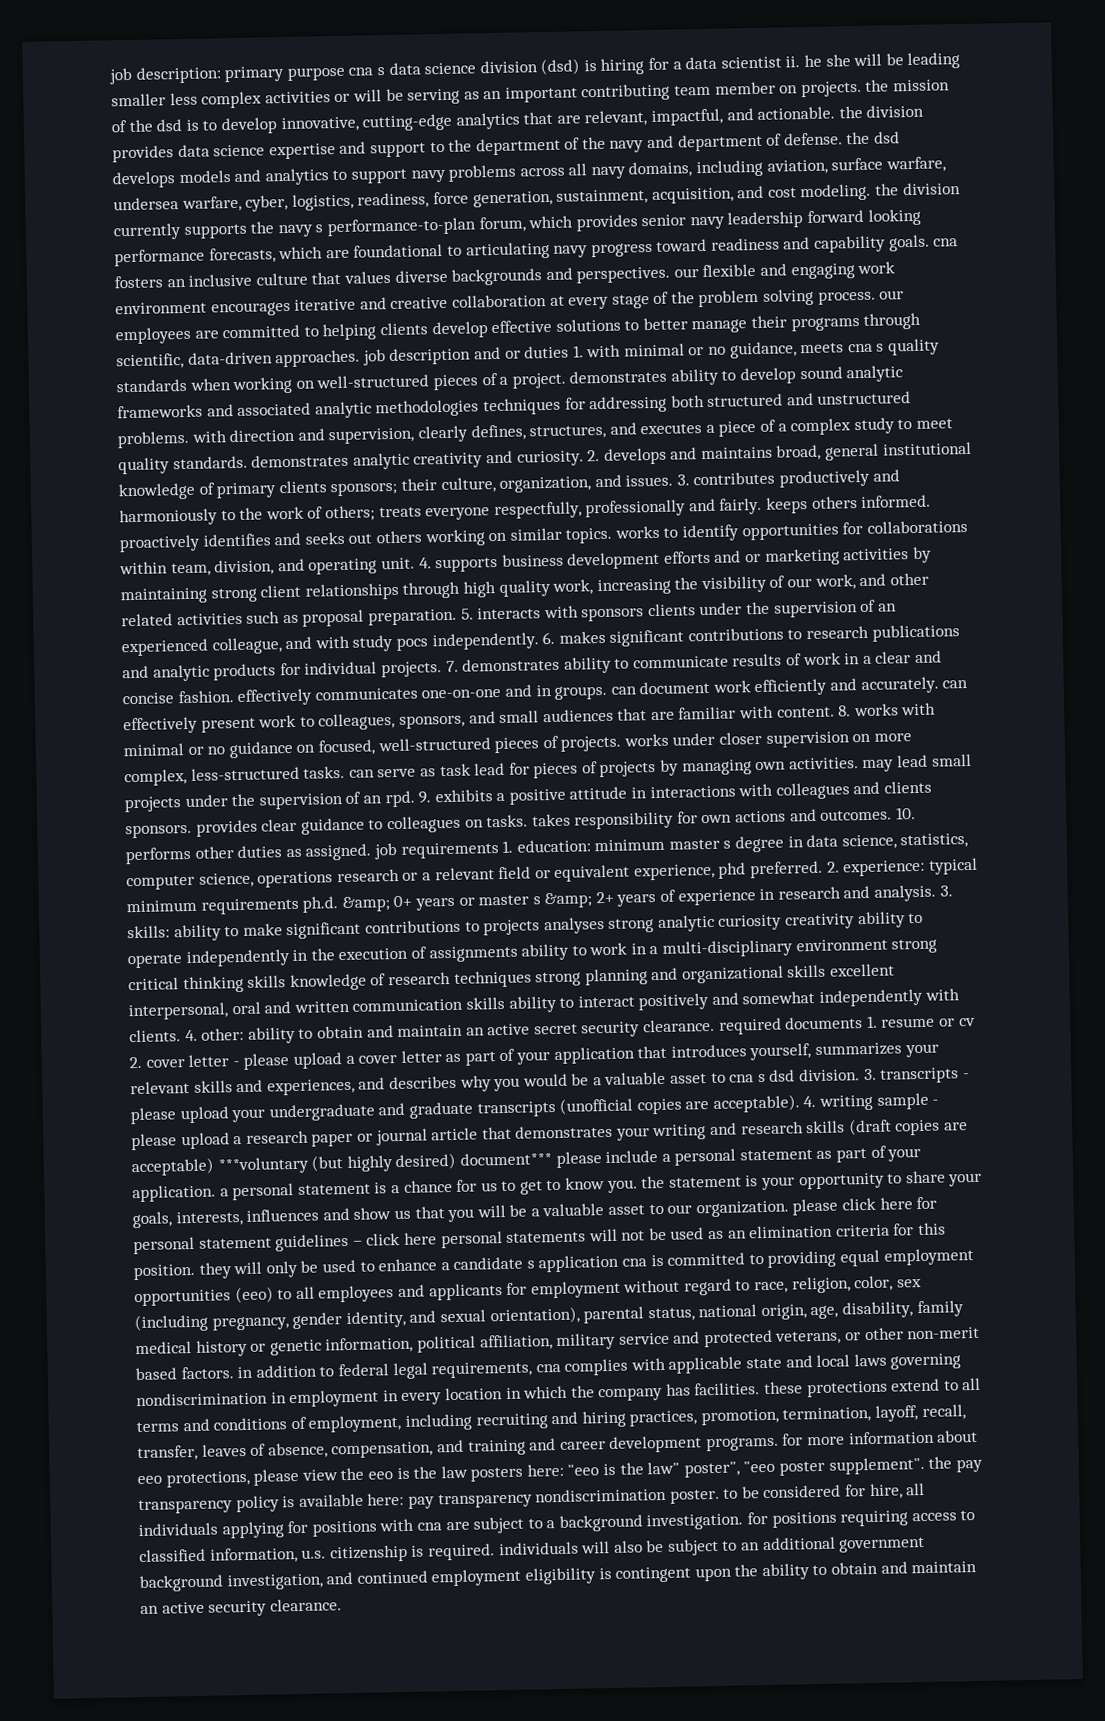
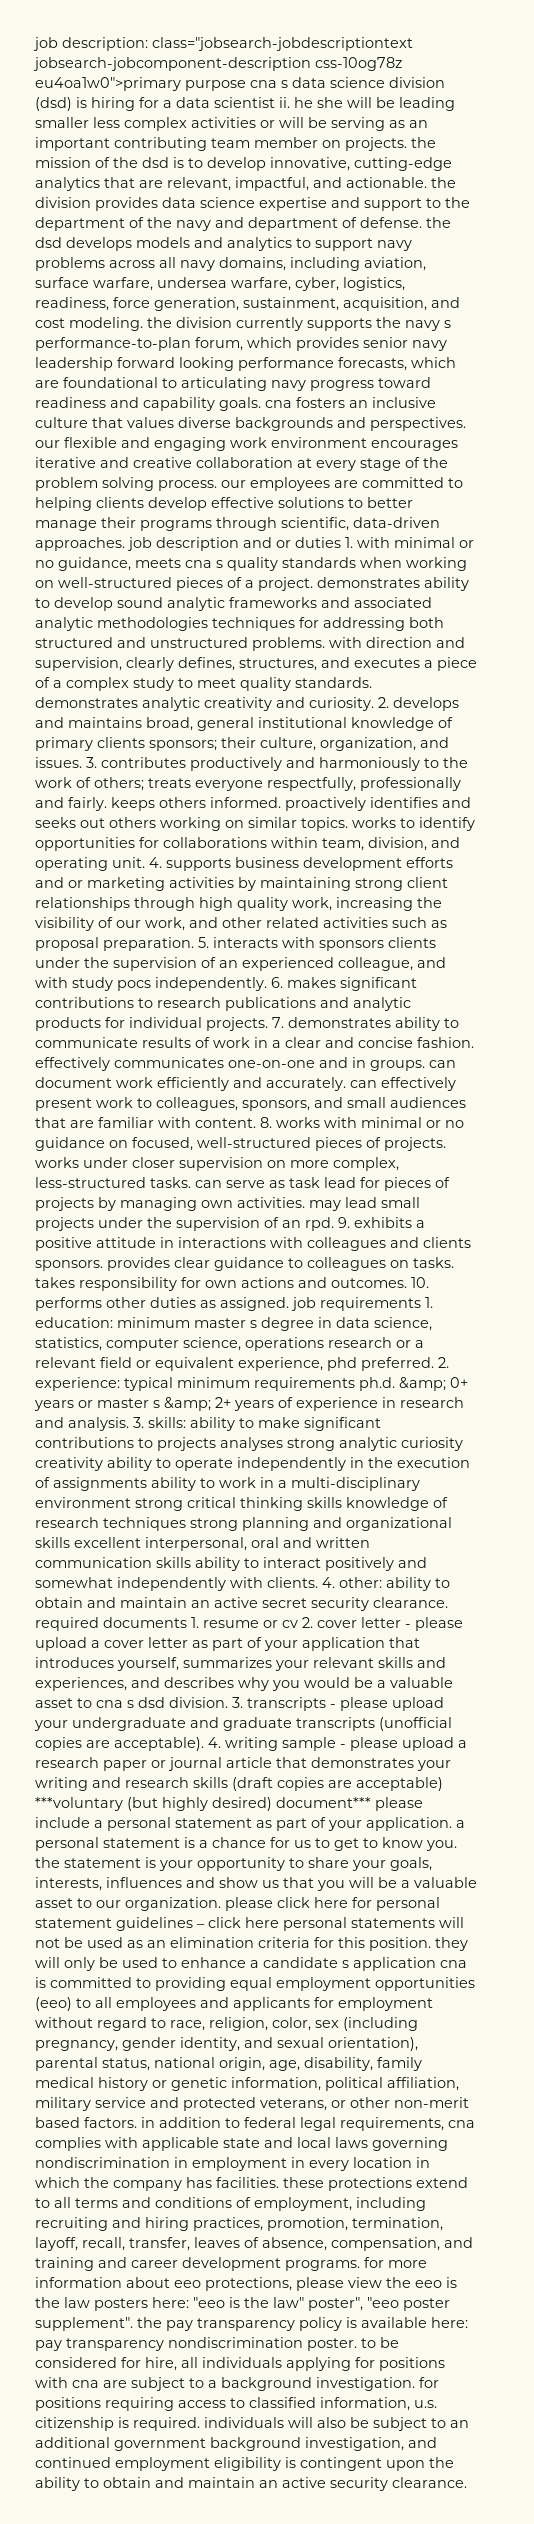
- primary purpose cna s data science division (dsd) is hiring for a data scientist ii. he she will be leading smaller less complex activities or will be serving as an important contributing team member on projects. the mission of the dsd is to develop innovative, cutting-edge analytics that are relevant, impactful, and actionable. the division provides data science expertise and support to the department of the navy and department of defense. the dsd develops models and analytics to support navy problems across all navy domains, including aviation, surface warfare, undersea warfare, cyber, logistics, readiness, force generation, sustainment, acquisition, and cost modeling. the division currently supports the navy s performance-to-plan forum, which provides senior navy leadership forward looking performance forecasts, which are foundational to articulating navy progress toward readiness and capability goals. cna fosters an inclusive culture that values diverse backgrounds and perspectives. our flexible and engaging work environment encourages iterative and creative collaboration at every stage of the problem solving process. our employees are committed to helping clients develop effective solutions to better manage their programs through scientific, data-driven approaches. job description and or duties 1. with minimal or no guidance, meets cna s quality standards when working on well-structured pieces of a project. demonstrates ability to develop sound analytic frameworks and associated analytic methodologies techniques for addressing both structured and unstructured problems. with direction and supervision, clearly defines, structures, and executes a piece of a complex study to meet quality standards. demonstrates analytic creativity and curiosity.
+ class="jobsearch-jobdescriptiontext jobsearch-jobcomponent-description css-10og78z eu4oa1w0">primary purpose cna s data science division (dsd) is hiring for a data scientist ii. he she will be leading smaller less complex activities or will be serving as an important contributing team member on projects. the mission of the dsd is to develop innovative, cutting-edge analytics that are relevant, impactful, and actionable. the division provides data science expertise and support to the department of the navy and department of defense. the dsd develops models and analytics to support navy problems across all navy domains, including aviation, surface warfare, undersea warfare, cyber, logistics, readiness, force generation, sustainment, acquisition, and cost modeling. the division currently supports the navy s performance-to-plan forum, which provides senior navy leadership forward looking performance forecasts, which are foundational to articulating navy progress toward readiness and capability goals. cna fosters an inclusive culture that values diverse backgrounds and perspectives. our flexible and engaging work environment encourages iterative and creative collaboration at every stage of the problem solving process. our employees are committed to helping clients develop effective solutions to better manage their programs through scientific, data-driven approaches. job description and or duties 1. with minimal or no guidance, meets cna s quality standards when working on well-structured pieces of a project. demonstrates ability to develop sound analytic frameworks and associated analytic methodologies techniques for addressing both structured and unstructured problems. with direction and supervision, clearly defines, structures, and executes a piece of a complex study to meet quality standards. demonstrates analytic creativity and curiosity.

